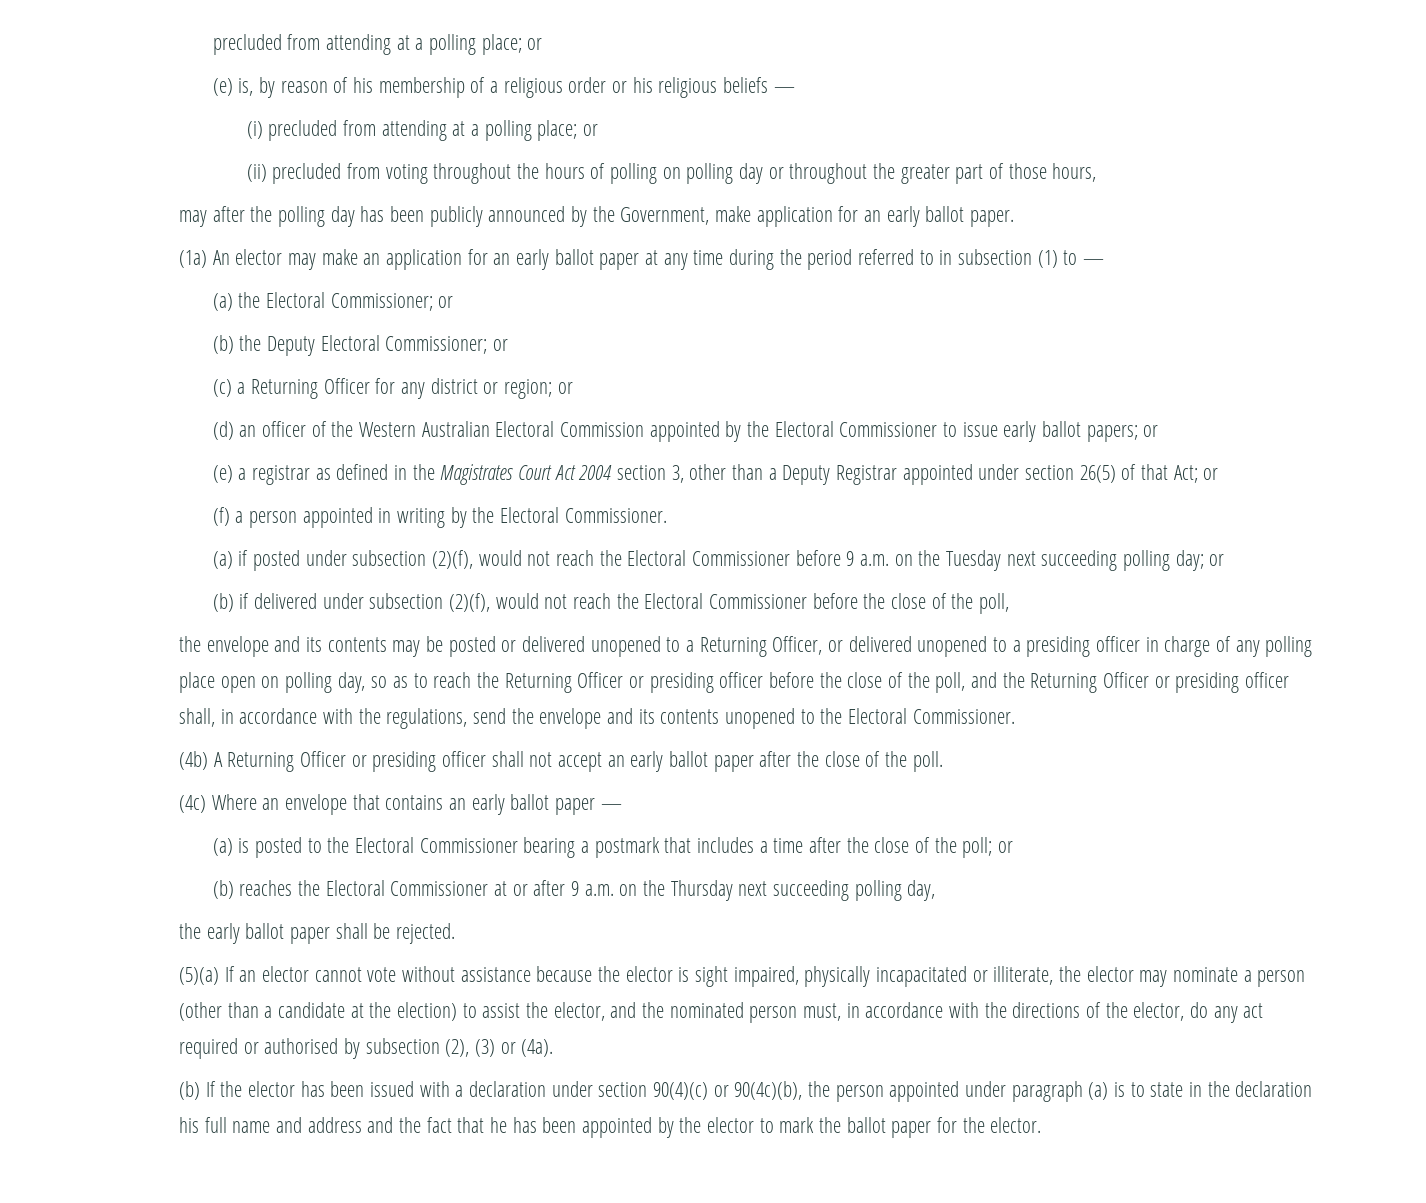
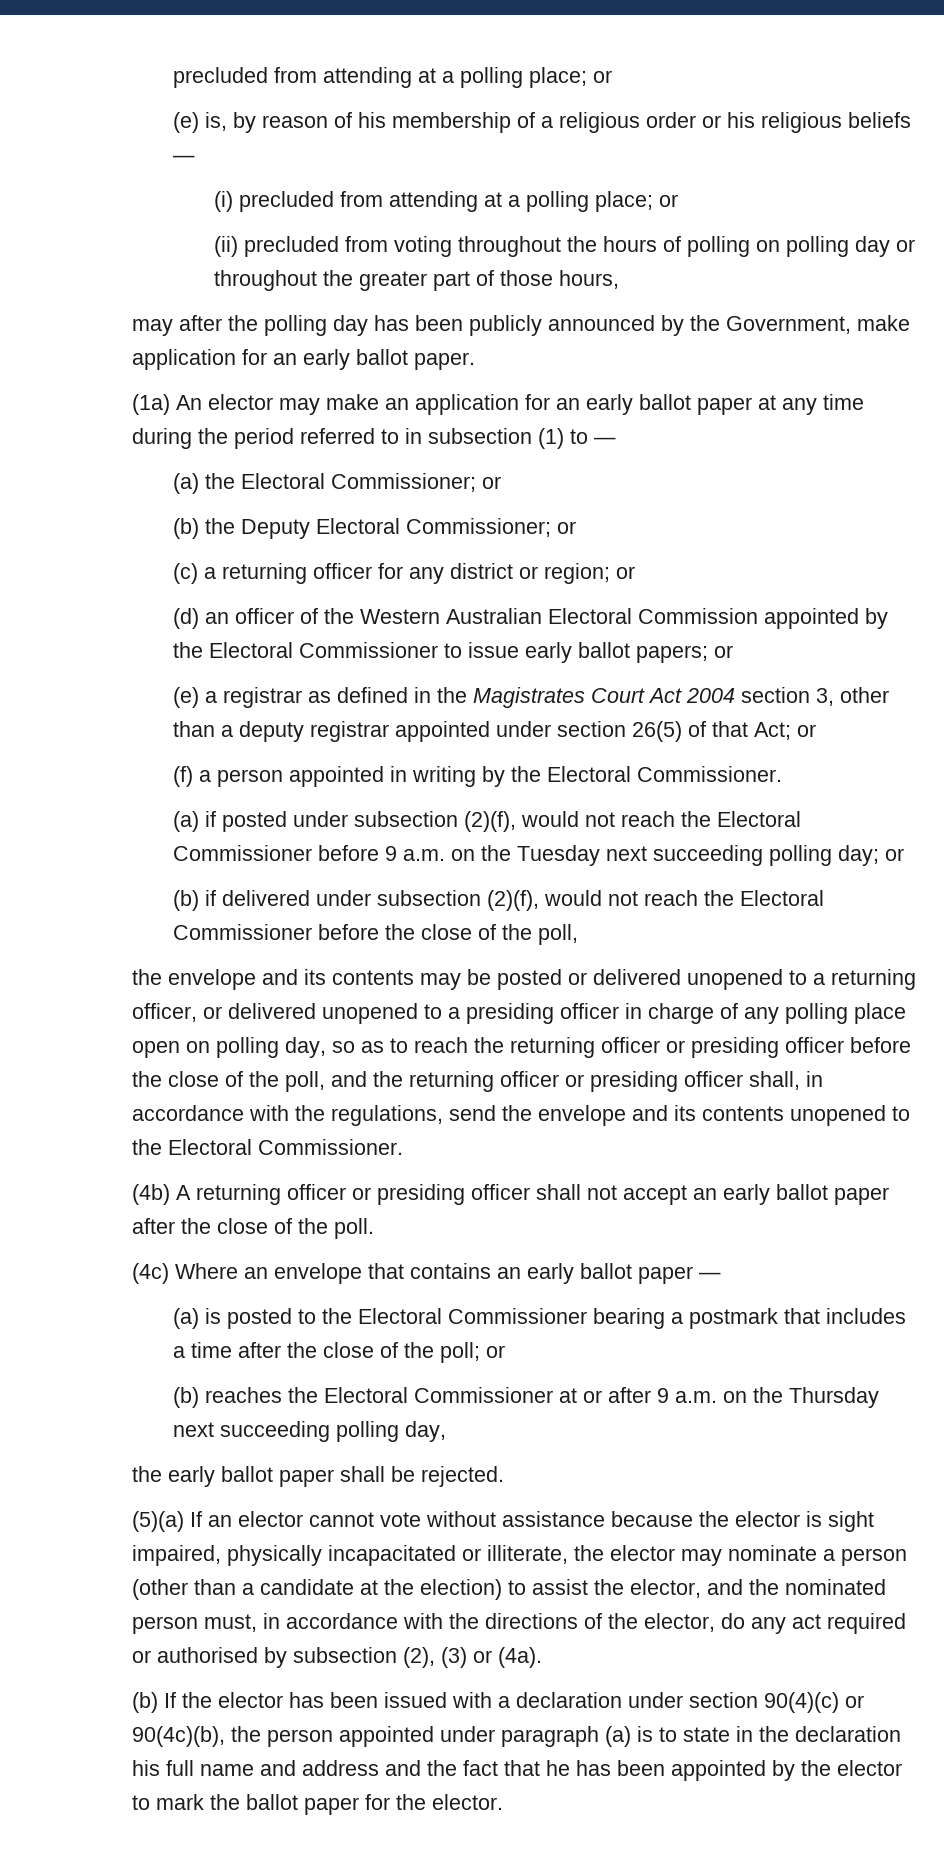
- (c) a Returning Officer for any district or region; or
+ (c) a returning officer for any district or region; or
- (e) a registrar as defined in the Magistrates Court Act 2004 section 3, other than a Deputy Registrar appointed under section 26(5) of that Act; or
+ (e) a registrar as defined in the Magistrates Court Act 2004 section 3, other than a deputy registrar appointed under section 26(5) of that Act; or
- the envelope and its contents may be posted or delivered unopened to a Returning Officer, or delivered unopened to a presiding officer in charge of any polling place open on polling day, so as to reach the Returning Officer or presiding officer before the close of the poll, and the Returning Officer or presiding officer shall, in accordance with the regulations, send the envelope and its contents unopened to the Electoral Commissioner.
+ the envelope and its contents may be posted or delivered unopened to a returning officer, or delivered unopened to a presiding officer in charge of any polling place open on polling day, so as to reach the returning officer or presiding officer before the close of the poll, and the returning officer or presiding officer shall, in accordance with the regulations, send the envelope and its contents unopened to the Electoral Commissioner.
- (4b) A Returning Officer or presiding officer shall not accept an early ballot paper after the close of the poll.
+ (4b) A returning officer or presiding officer shall not accept an early ballot paper after the close of the poll.

